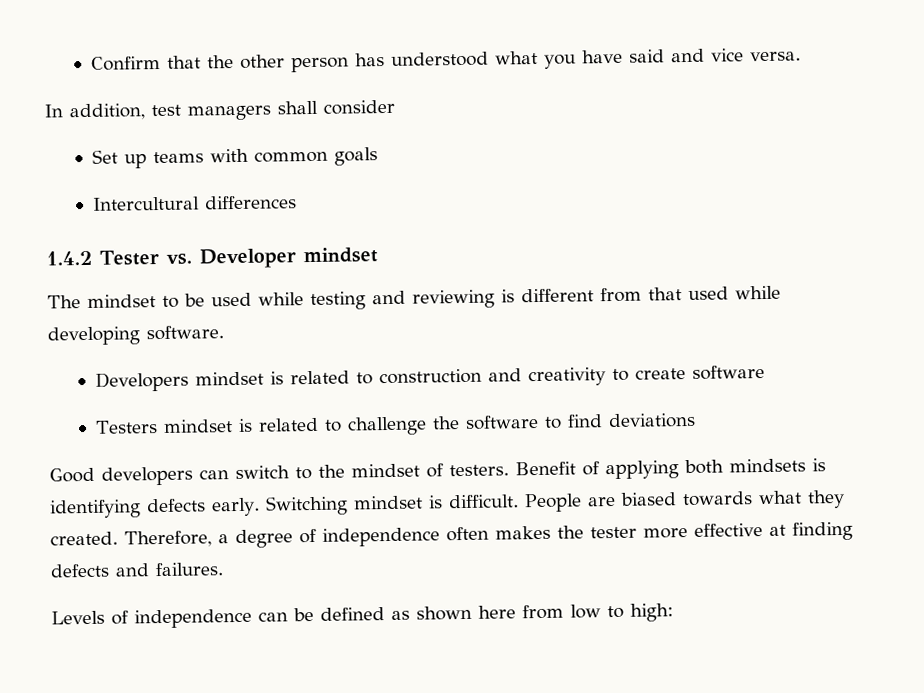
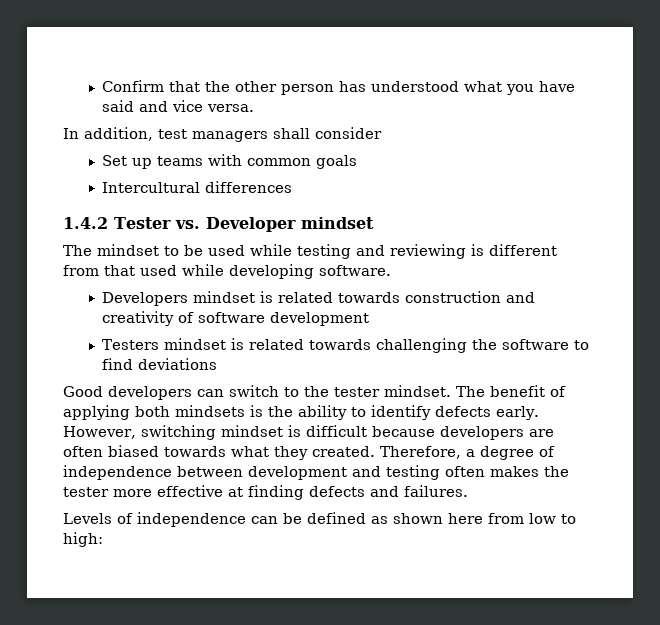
- Developers mindset is related to construction and creativity to create software
+ Developers mindset is related towards construction and creativity of software development
- Testers mindset is related to challenge the software to find deviations
+ Testers mindset is related towards challenging the software to find deviations
- Good developers can switch to the mindset of testers. Benefit of applying both mindsets is identifying defects early. Switching mindset is difficult. People are biased towards what they created.
+ Good developers can switch to the tester mindset. The benefit of applying both mindsets is the ability to identify defects early. However, switching mindset is difficult because developers are often biased towards what they created.
- Therefore, a degree of independence often makes the tester more effective at finding defects and failures.
+ Therefore, a degree of independence between development and testing often makes the tester more effective at finding defects and failures.

